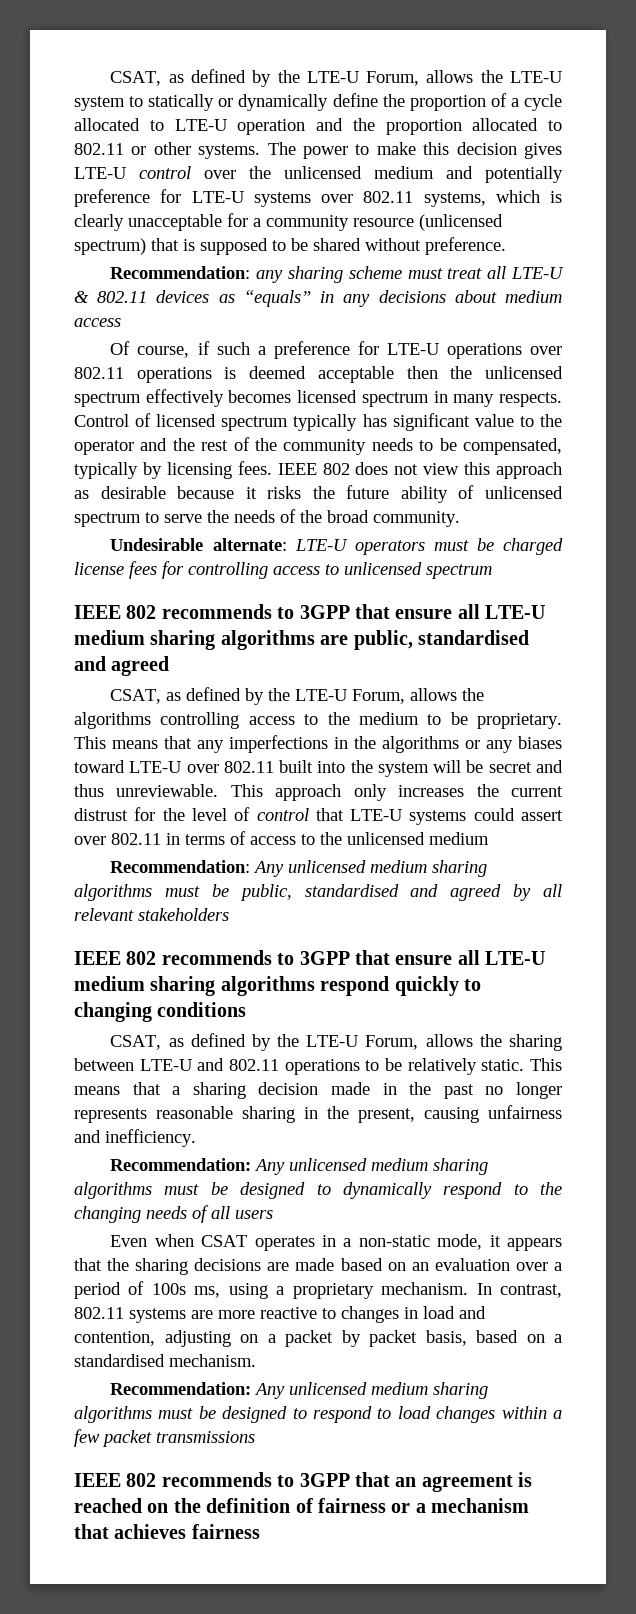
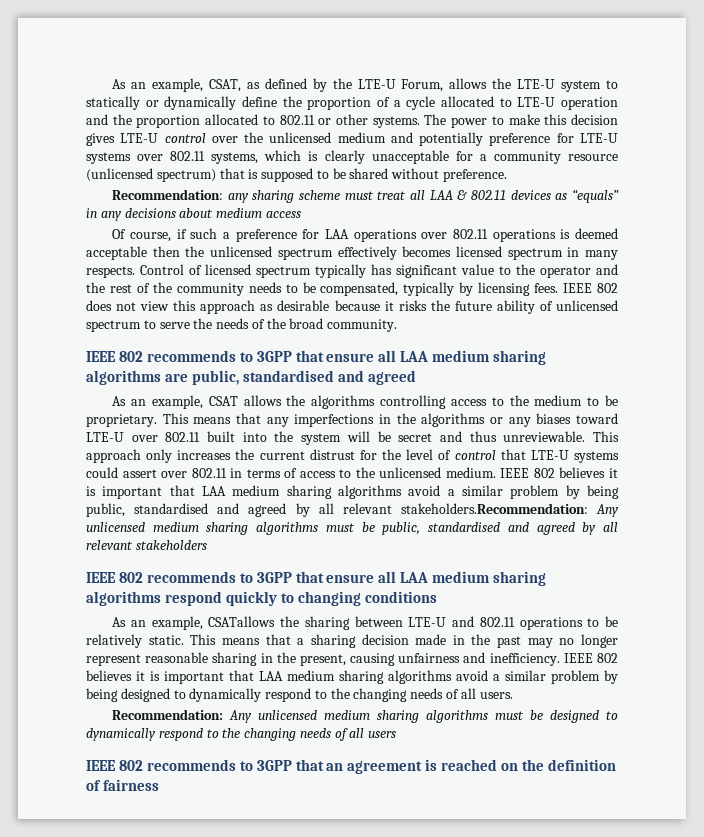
- CSAT, as defined by the LTE-U Forum, allows the LTE-U system to statically or dynamically define the proportion of a cycle allocated to LTE-U operation and the proportion allocated to 802.11 or other systems.
+ As an example, CSAT, as defined by the LTE-U Forum, allows the LTE-U system to statically or dynamically define the proportion of a cycle allocated to LTE-U operation and the proportion allocated to 802.11 or other systems.
- Recommendation: any sharing scheme must treat all LTE-U & 802.11 devices as “equals” in any decisions about medium access
+ Recommendation: any sharing scheme must treat all LAA & 802.11 devices as “equals” in any decisions about medium access
- Of course, if such a preference for LTE-U operations over 802.11 operations is deemed acceptable then the unlicensed spectrum effectively becomes licensed spectrum in many respects.
+ Of course, if such a preference for LAA operations over 802.11 operations is deemed acceptable then the unlicensed spectrum effectively becomes licensed spectrum in many respects.
- Undesirable alternate: LTE-U operators must be charged license fees for controlling access to unlicensed spectrum
- IEEE 802 recommends to 3GPP that ensure all LTE-U medium sharing algorithms are public, standardised and agreed
+ IEEE 802 recommends to 3GPP that ensure all LAA medium sharing algorithms are public, standardised and agreed
- CSAT, as defined by the LTE-U Forum, allows the algorithms controlling access to the medium to be proprietary.
+ As an example, CSAT allows the algorithms controlling access to the medium to be proprietary.
- This approach only increases the current distrust for the level of control that LTE-U systems could assert over 802.11 in terms of access to the unlicensed medium
- Recommendation: Any unlicensed medium sharing algorithms must be public, standardised and agreed by all relevant stakeholders
+ This approach only increases the current distrust for the level of control that LTE-U systems could assert over 802.11 in terms of access to the unlicensed medium. IEEE 802 believes it is important that LAA medium sharing algorithms avoid a similar problem by being public, standardised and agreed by all relevant stakeholders.Recommendation: Any unlicensed medium sharing algorithms must be public, standardised and agreed by all relevant stakeholders
- IEEE 802 recommends to 3GPP that ensure all LTE-U medium sharing algorithms respond quickly to changing conditions
+ IEEE 802 recommends to 3GPP that ensure all LAA medium sharing algorithms respond quickly to changing conditions
- CSAT, as defined by the LTE-U Forum, allows the sharing between LTE-U and 802.11 operations to be relatively static.
+ As an example, CSATallows the sharing between LTE-U and 802.11 operations to be relatively static.
- This means that a sharing decision made in the past no longer represents reasonable sharing in the present, causing unfairness and inefficiency.
+ This means that a sharing decision made in the past may no longer represent reasonable sharing in the present, causing unfairness and inefficiency. IEEE 802 believes it is important that LAA medium sharing algorithms avoid a similar problem by being designed to dynamically respond to the changing needs of all users.
- Even when CSAT operates in a non-static mode, it appears that the sharing decisions are made based on an evaluation over a period of 100s ms, using a proprietary mechanism. In contrast, 802.11 systems are more reactive to changes in load and contention, adjusting on a packet by packet basis, based on a standardised mechanism.
- Recommendation: Any unlicensed medium sharing algorithms must be designed to respond to load changes within a few packet transmissions
- IEEE 802 recommends to 3GPP that an agreement is reached on the definition of fairness or a mechanism that achieves fairness
+ IEEE 802 recommends to 3GPP that an agreement is reached on the definition of fairness

